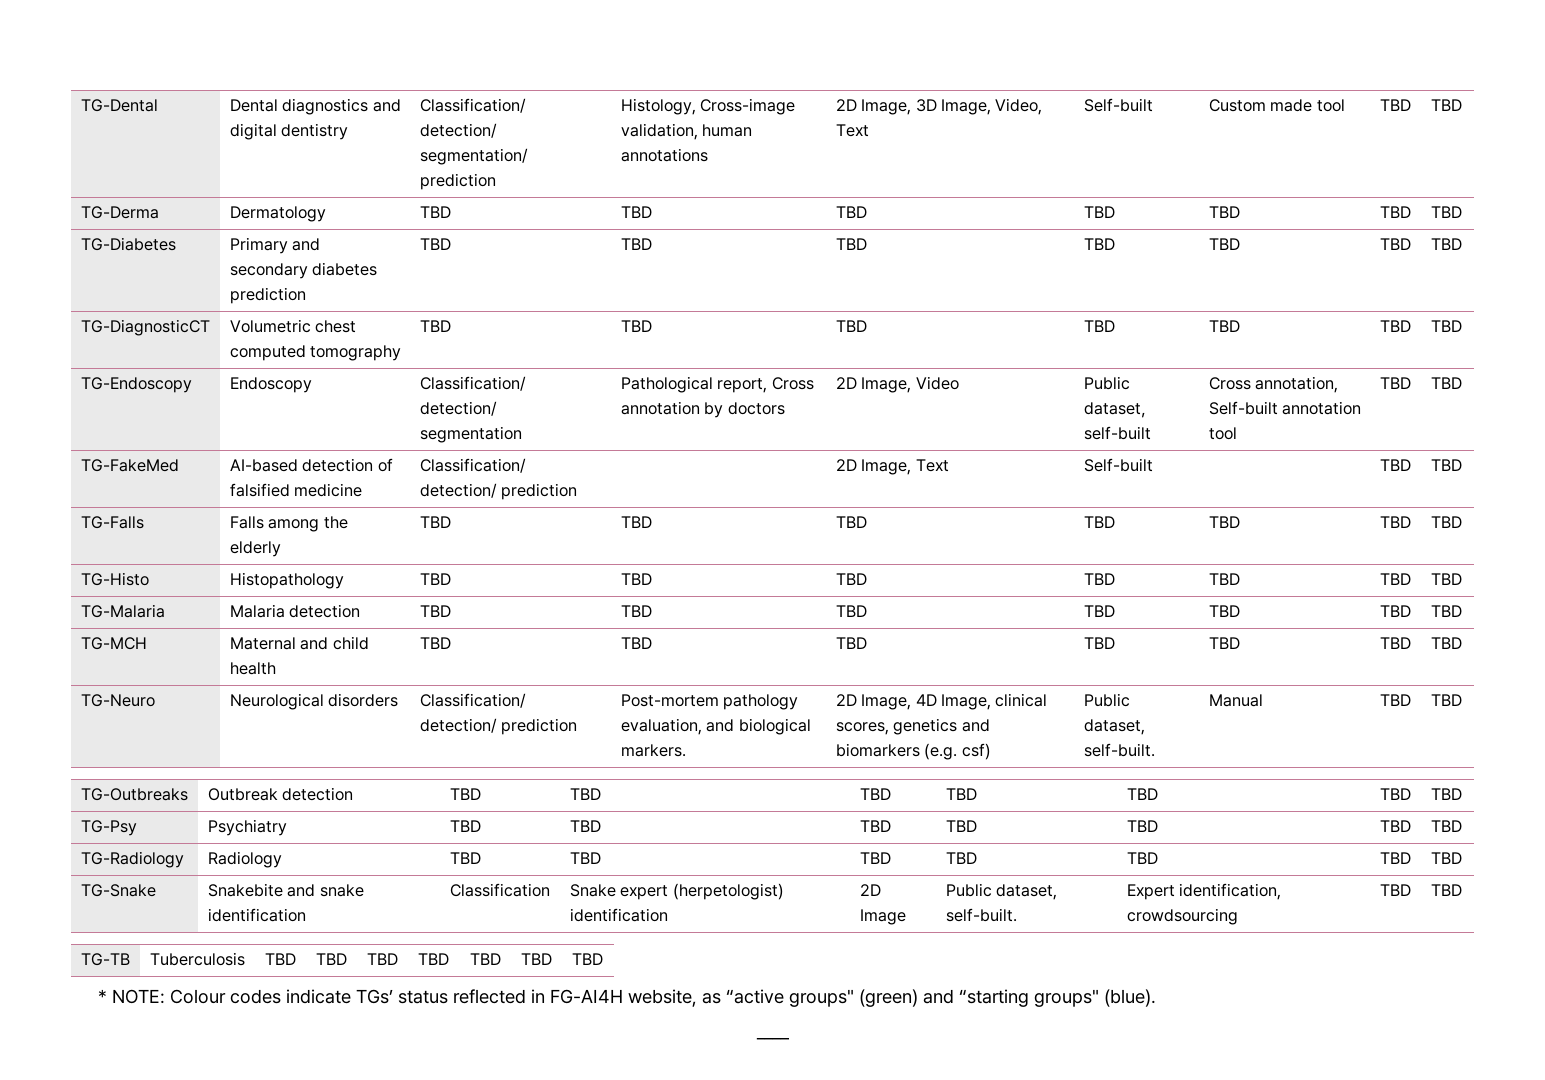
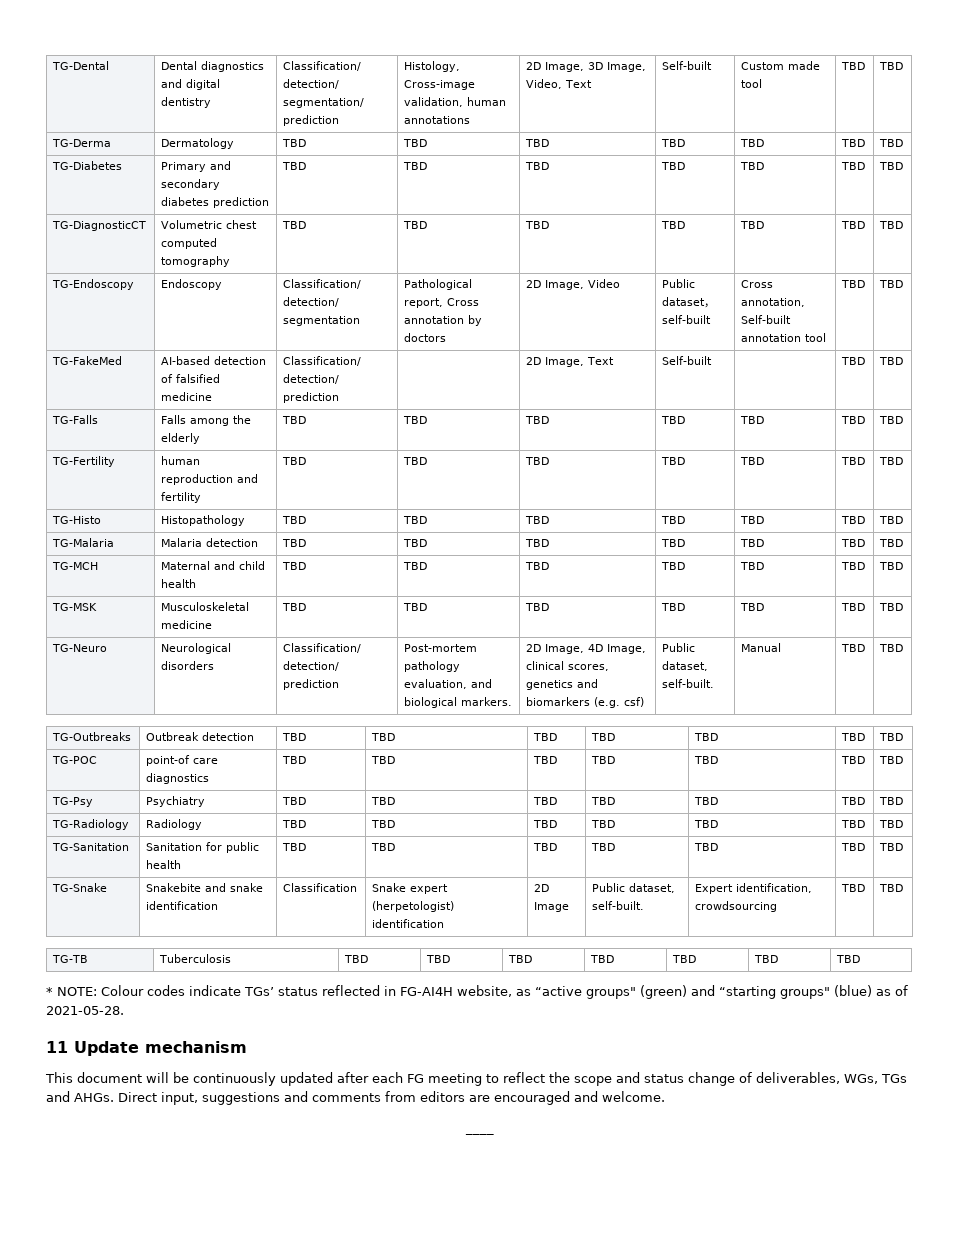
+ TG-Fertility | human reproduction and fertility | TBD | TBD | TBD | TBD | TBD | TBD | TBD
+ TG-MSK | Musculoskeletal medicine | TBD | TBD | TBD | TBD | TBD | TBD | TBD
+ TG-POC | point-of care diagnostics | TBD | TBD | TBD | TBD | TBD | TBD | TBD
+ TG-Sanitation | Sanitation for public health | TBD | TBD | TBD | TBD | TBD | TBD | TBD
- * NOTE: Colour codes indicate TGs’ status reflected in FG-AI4H website, as “active groups" (green) and “starting groups" (blue).
+ * NOTE: Colour codes indicate TGs’ status reflected in FG-AI4H website, as “active groups" (green) and “starting groups" (blue) as of 2021-05-28.
+ 11 Update mechanism
+ This document will be continuously updated after each FG meeting to reflect the scope and status change of deliverables, WGs, TGs and AHGs. Direct input, suggestions and comments from editors are encouraged and welcome.

